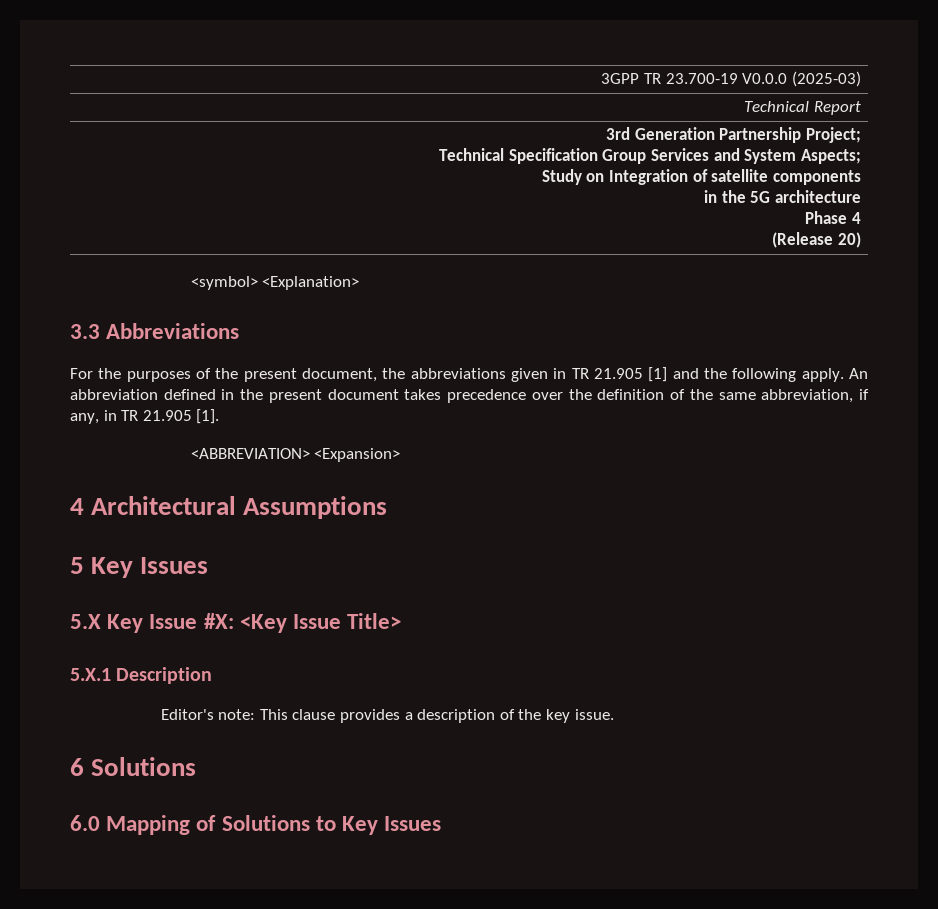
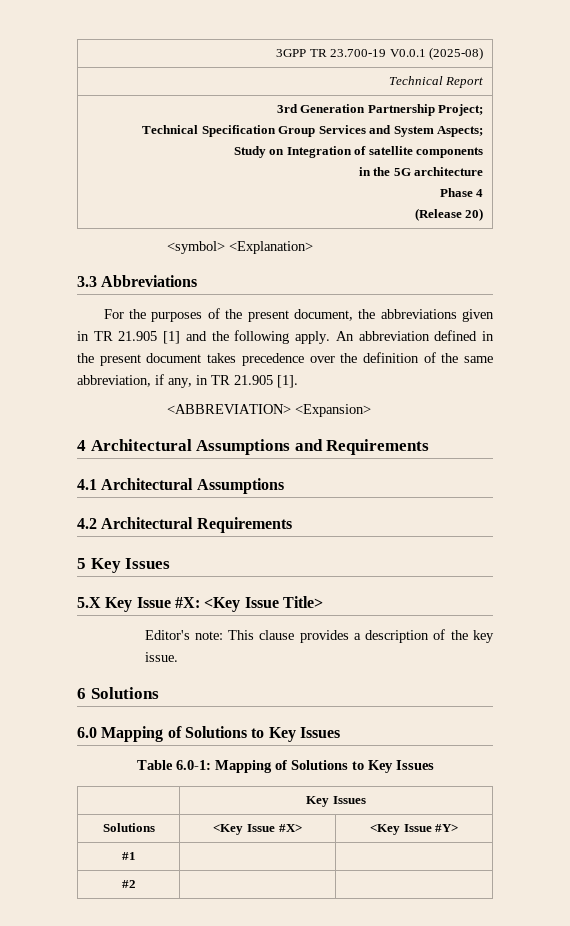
- 3GPP TR 23.700-19 V0.0.0 (2025-03)
+ 3GPP TR 23.700-19 V0.0.1 (2025-08)
- 4 Architectural Assumptions
+ 4 Architectural Assumptions and Requirements
+ 4.1 Architectural Assumptions
+ 4.2 Architectural Requirements
- 5.X.1 Description
+ Table 6.0-1: Mapping of Solutions to Key Issues
+ | Key Issues
+ Solutions | <Key Issue #X> | <Key Issue #Y>
+ #1 | |
+ #2 | |

